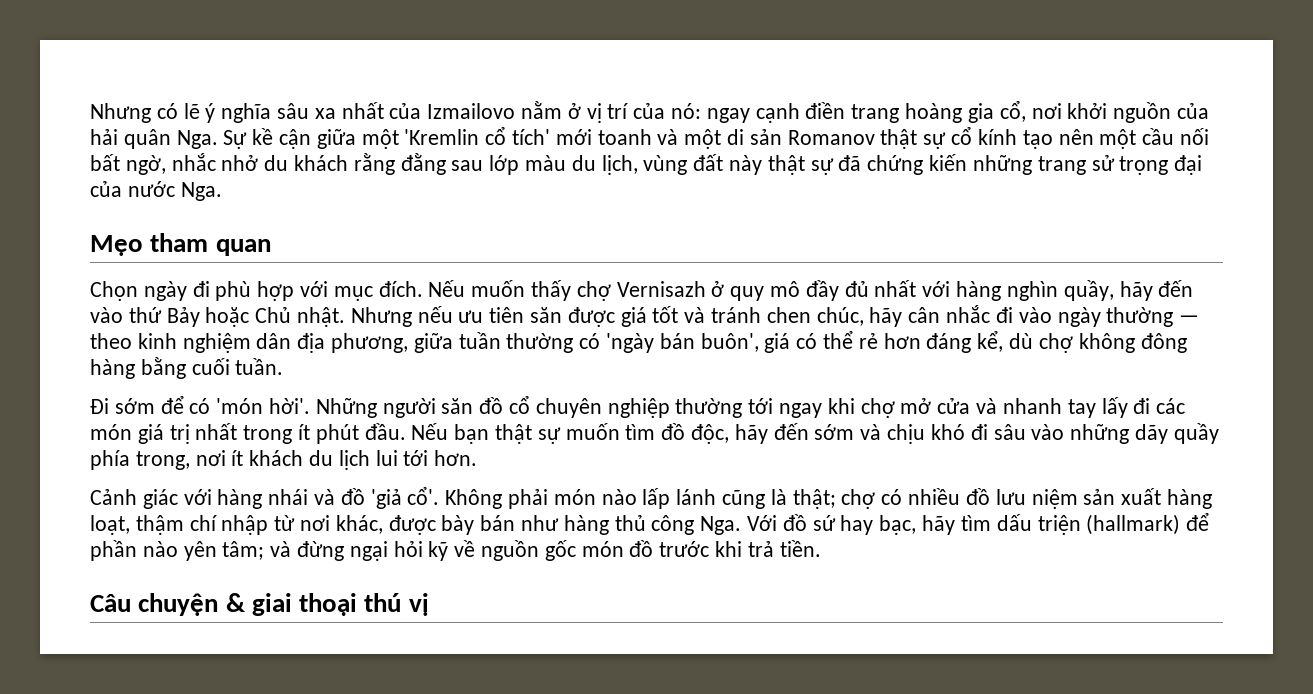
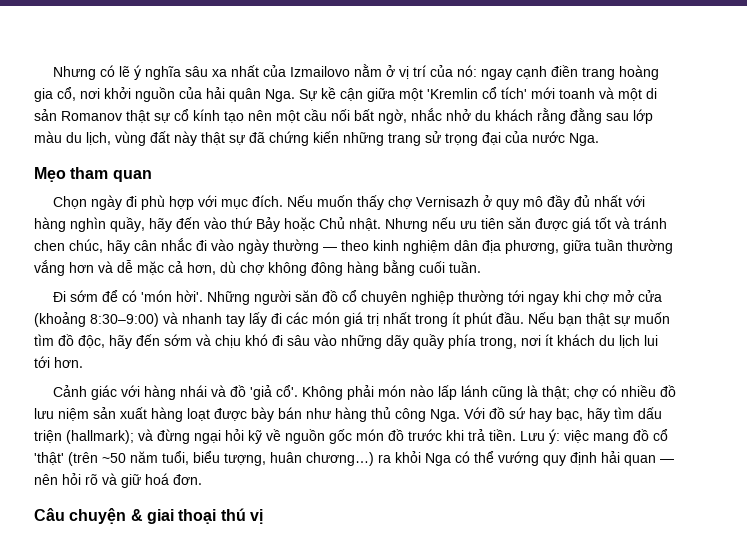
- Nhưng nếu ưu tiên săn được giá tốt và tránh chen chúc, hãy cân nhắc đi vào ngày thường — theo kinh nghiệm dân địa phương, giữa tuần thường có 'ngày bán buôn', giá có thể rẻ hơn đáng kể, dù chợ không đông hàng bằng cuối tuần.
+ Nhưng nếu ưu tiên săn được giá tốt và tránh chen chúc, hãy cân nhắc đi vào ngày thường — theo kinh nghiệm dân địa phương, giữa tuần thường vắng hơn và dễ mặc cả hơn, dù chợ không đông hàng bằng cuối tuần.
- Những người săn đồ cổ chuyên nghiệp thường tới ngay khi chợ mở cửa và nhanh tay lấy đi các món giá trị nhất trong ít phút đầu.
+ Những người săn đồ cổ chuyên nghiệp thường tới ngay khi chợ mở cửa (khoảng 8:30–9:00) và nhanh tay lấy đi các món giá trị nhất trong ít phút đầu.
- Không phải món nào lấp lánh cũng là thật; chợ có nhiều đồ lưu niệm sản xuất hàng loạt, thậm chí nhập từ nơi khác, được bày bán như hàng thủ công Nga. Với đồ sứ hay bạc, hãy tìm dấu triện (hallmark) để phần nào yên tâm; và đừng ngại hỏi kỹ về nguồn gốc món đồ trước khi trả tiền.
+ Không phải món nào lấp lánh cũng là thật; chợ có nhiều đồ lưu niệm sản xuất hàng loạt được bày bán như hàng thủ công Nga. Với đồ sứ hay bạc, hãy tìm dấu triện (hallmark); và đừng ngại hỏi kỹ về nguồn gốc món đồ trước khi trả tiền. Lưu ý: việc mang đồ cổ 'thật' (trên ~50 năm tuổi, biểu tượng, huân chương…) ra khỏi Nga có thể vướng quy định hải quan — nên hỏi rõ và giữ hoá đơn.

